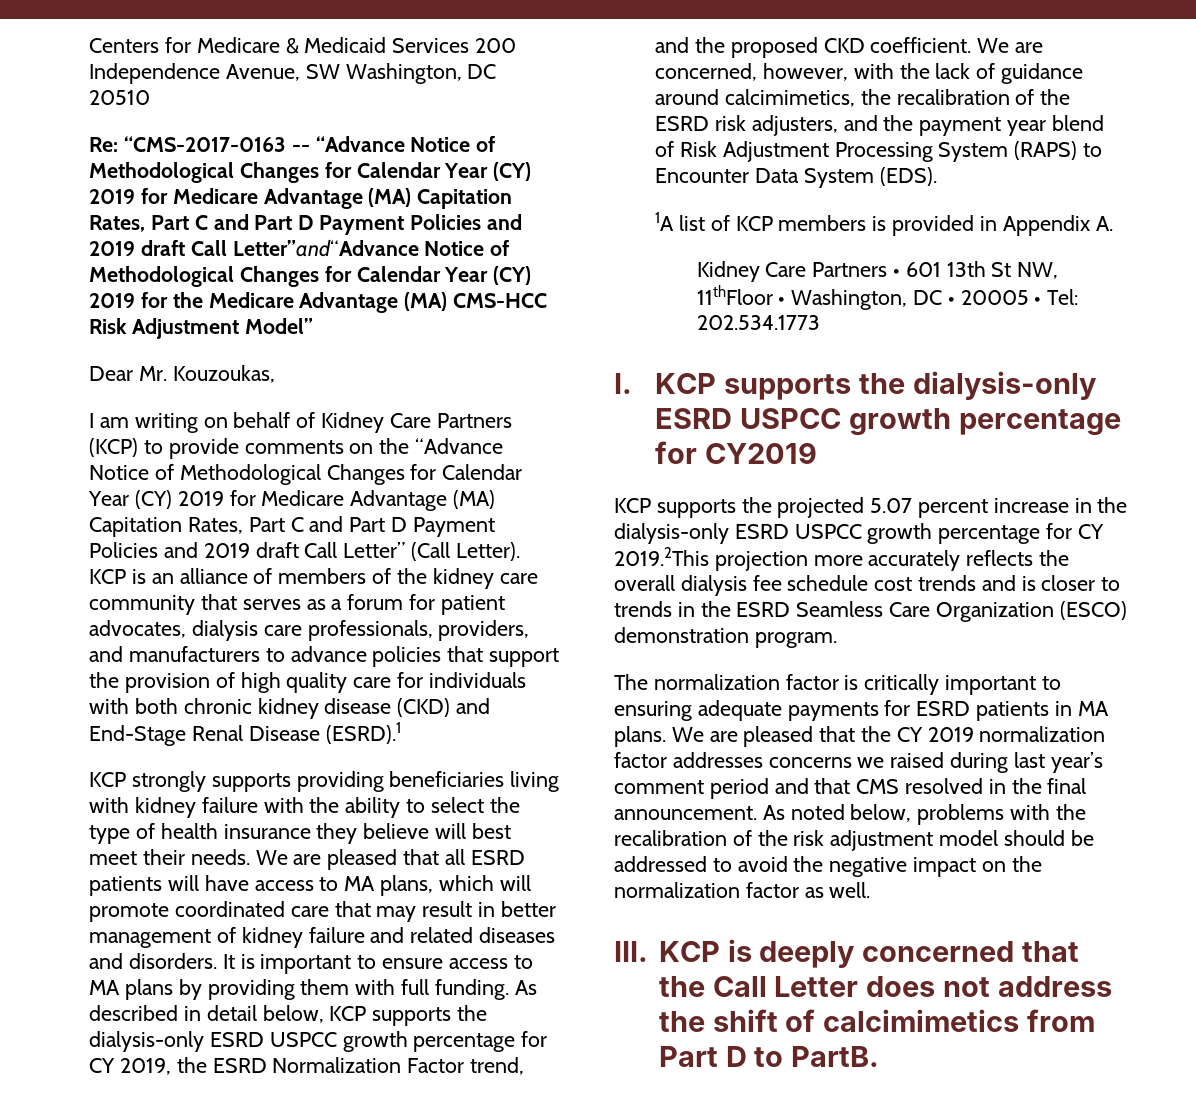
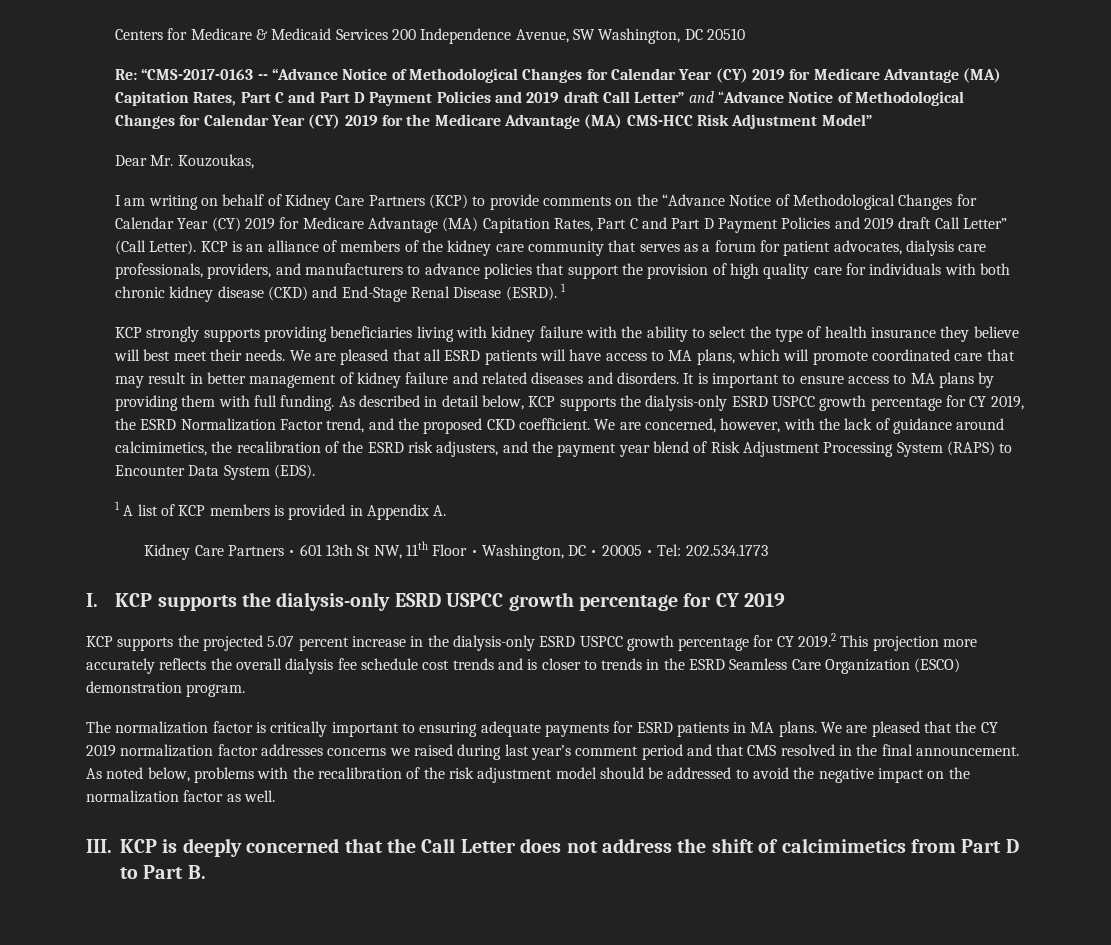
- Re: “CMS-2017-0163 -- “Advance Notice of Methodological Changes for Calendar Year (CY) 2019 for Medicare Advantage (MA) Capitation Rates, Part C and Part D Payment Policies and 2019 draft Call Letter”and“Advance Notice of Methodological Changes for Calendar Year (CY) 2019 for the Medicare Advantage (MA) CMS-HCC Risk Adjustment Model”
+ Re: “CMS-2017-0163 -- “Advance Notice of Methodological Changes for Calendar Year (CY) 2019 for Medicare Advantage (MA) Capitation Rates, Part C and Part D Payment Policies and 2019 draft Call Letter” and “Advance Notice of Methodological Changes for Calendar Year (CY) 2019 for the Medicare Advantage (MA) CMS-HCC Risk Adjustment Model”
- KCP is an alliance of members of the kidney care community that serves as a forum for patient advocates, dialysis care professionals, providers, and manufacturers to advance policies that support the provision of high quality care for individuals with both chronic kidney disease (CKD) and End-Stage Renal Disease (ESRD).1
+ KCP is an alliance of members of the kidney care community that serves as a forum for patient advocates, dialysis care professionals, providers, and manufacturers to advance policies that support the provision of high quality care for individuals with both chronic kidney disease (CKD) and End-Stage Renal Disease (ESRD). 1
- 1A list of KCP members is provided in Appendix A.
+ 1 A list of KCP members is provided in Appendix A.
- Kidney Care Partners • 601 13th St NW, 11thFloor • Washington, DC • 20005 • Tel: 202.534.1773
+ Kidney Care Partners • 601 13th St NW, 11th Floor • Washington, DC • 20005 • Tel: 202.534.1773
- I. KCP supports the dialysis-only ESRD USPCC growth percentage for CY2019
+ I. KCP supports the dialysis-only ESRD USPCC growth percentage for CY 2019
- KCP supports the projected 5.07 percent increase in the dialysis-only ESRD USPCC growth percentage for CY 2019.2This projection more accurately reflects the overall dialysis fee schedule cost trends and is closer to trends in the ESRD Seamless Care Organization (ESCO) demonstration program.
+ KCP supports the projected 5.07 percent increase in the dialysis-only ESRD USPCC growth percentage for CY 2019.2 This projection more accurately reflects the overall dialysis fee schedule cost trends and is closer to trends in the ESRD Seamless Care Organization (ESCO) demonstration program.
- III. KCP is deeply concerned that the Call Letter does not address the shift of calcimimetics from Part D to PartB.
+ III. KCP is deeply concerned that the Call Letter does not address the shift of calcimimetics from Part D to Part B.

